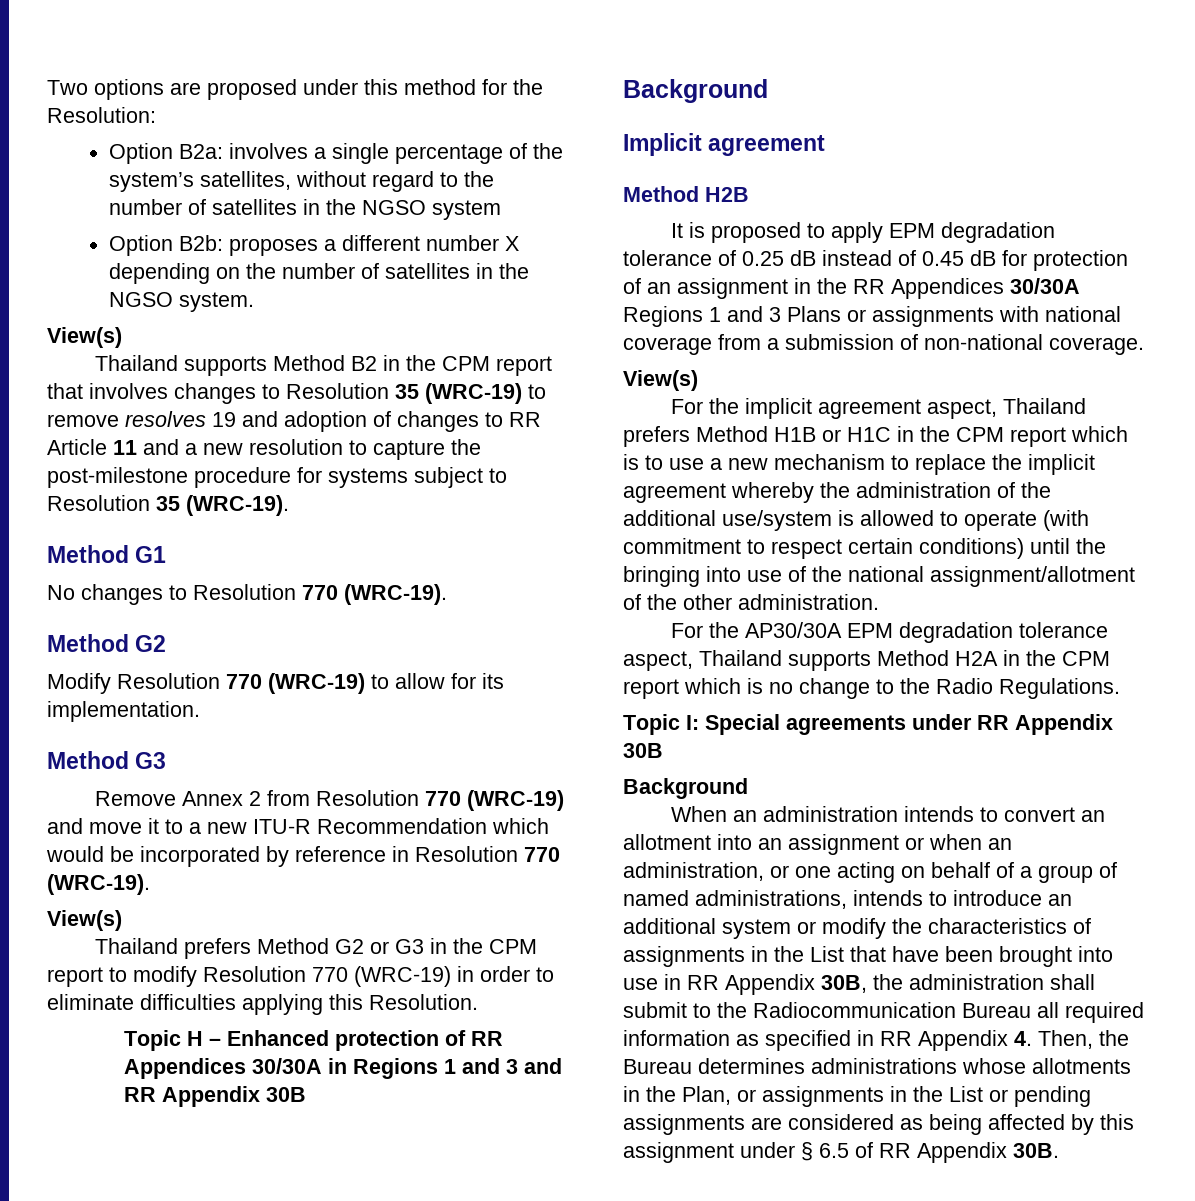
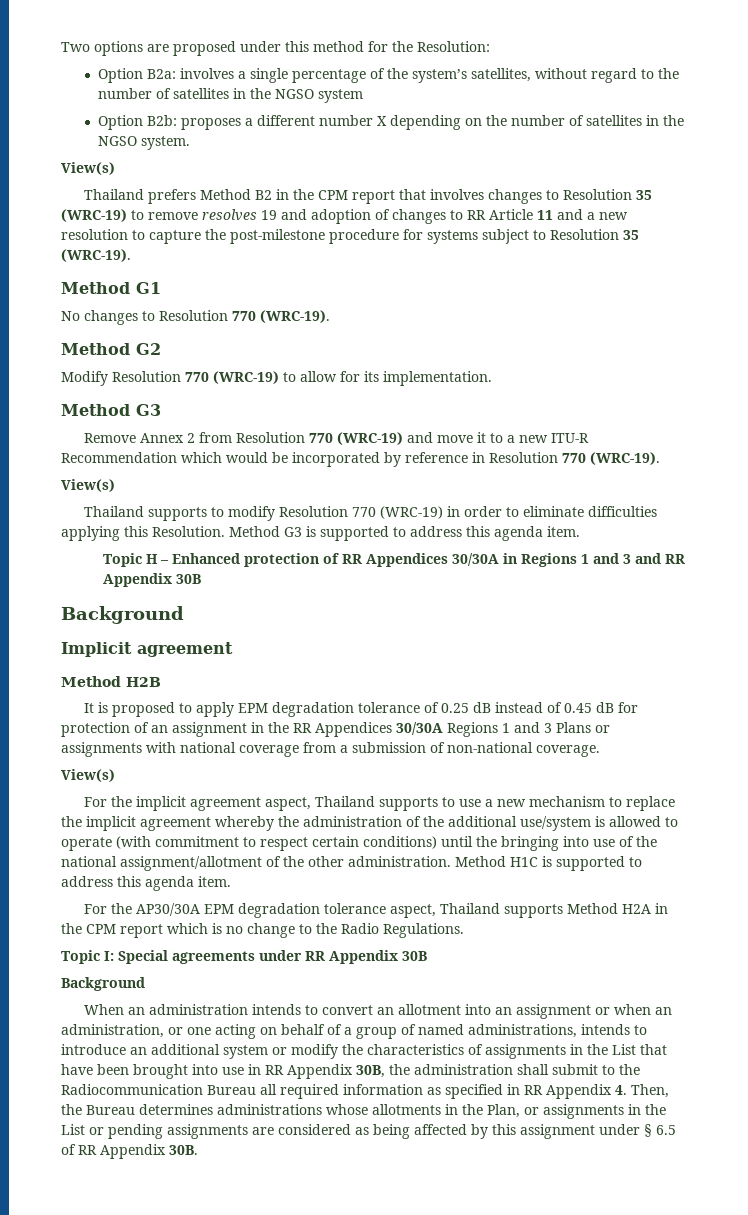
- Thailand supports Method B2 in the CPM report that involves changes to Resolution 35 (WRC-19) to remove resolves 19 and adoption of changes to RR Article 11 and a new resolution to capture the post-milestone procedure for systems subject to Resolution 35 (WRC-19).
+ Thailand prefers Method B2 in the CPM report that involves changes to Resolution 35 (WRC-19) to remove resolves 19 and adoption of changes to RR Article 11 and a new resolution to capture the post-milestone procedure for systems subject to Resolution 35 (WRC-19).
- Thailand prefers Method G2 or G3 in the CPM report to modify Resolution 770 (WRC-19) in order to eliminate difficulties applying this Resolution.
+ Thailand supports to modify Resolution 770 (WRC-19) in order to eliminate difficulties applying this Resolution. Method G3 is supported to address this agenda item.
- For the implicit agreement aspect, Thailand prefers Method H1B or H1C in the CPM report which is to use a new mechanism to replace the implicit agreement whereby the administration of the additional use/system is allowed to operate (with commitment to respect certain conditions) until the bringing into use of the national assignment/allotment of the other administration.
+ For the implicit agreement aspect, Thailand supports to use a new mechanism to replace the implicit agreement whereby the administration of the additional use/system is allowed to operate (with commitment to respect certain conditions) until the bringing into use of the national assignment/allotment of the other administration. Method H1C is supported to address this agenda item.

